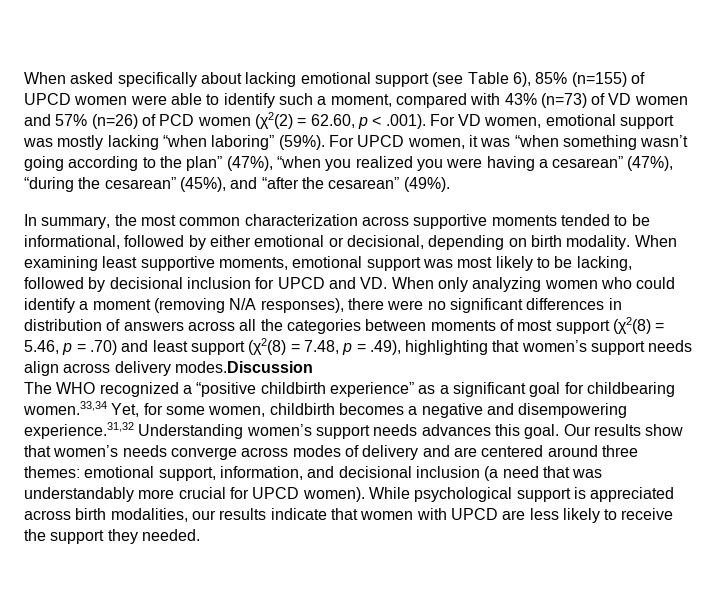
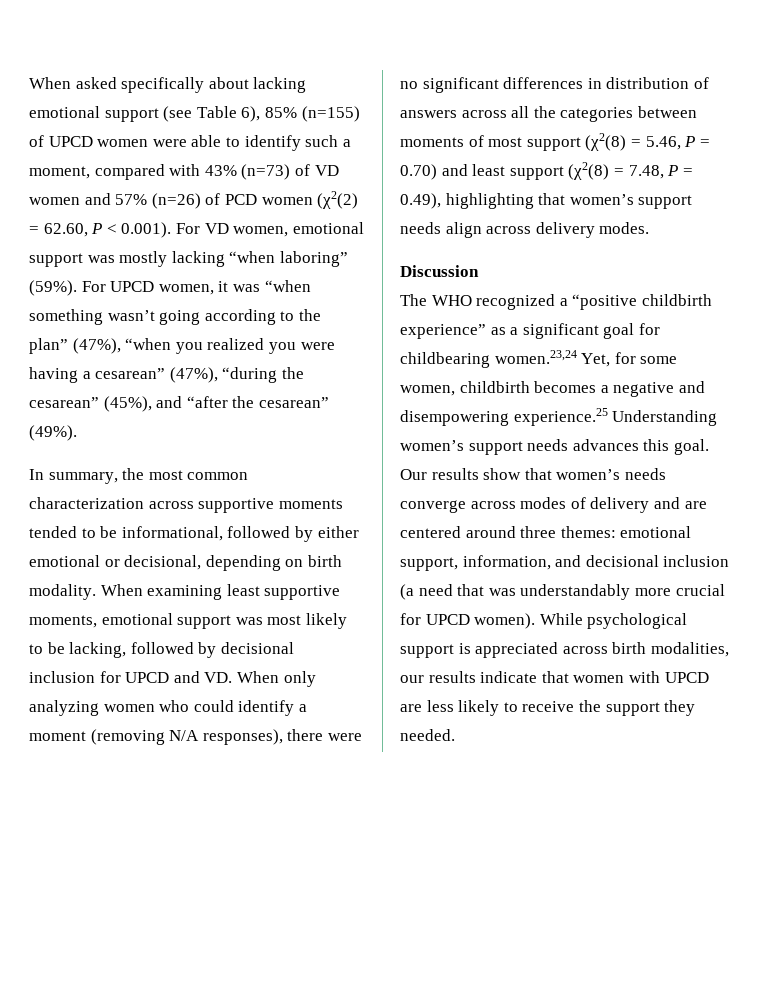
- When asked specifically about lacking emotional support (see Table 6), 85% (n=155) of UPCD women were able to identify such a moment, compared with 43% (n=73) of VD women and 57% (n=26) of PCD women (χ2(2) = 62.60, p < .001). For VD women, emotional support was mostly lacking “when laboring” (59%).
+ When asked specifically about lacking emotional support (see Table 6), 85% (n=155) of UPCD women were able to identify such a moment, compared with 43% (n=73) of VD women and 57% (n=26) of PCD women (χ2(2) = 62.60, P < 0.001). For VD women, emotional support was mostly lacking “when laboring” (59%).
- When examining least supportive moments, emotional support was most likely to be lacking, followed by decisional inclusion for UPCD and VD. When only analyzing women who could identify a moment (removing N/A responses), there were no significant differences in distribution of answers across all the categories between moments of most support (χ2(8) = 5.46, p = .70) and least support (χ2(8) = 7.48, p = .49), highlighting that women’s support needs align across delivery modes.Discussion
+ When examining least supportive moments, emotional support was most likely to be lacking, followed by decisional inclusion for UPCD and VD. When only analyzing women who could identify a moment (removing N/A responses), there were no significant differences in distribution of answers across all the categories between moments of most support (χ2(8) = 5.46, P = 0.70) and least support (χ2(8) = 7.48, P = 0.49), highlighting that women’s support needs align across delivery modes.
+ Discussion
- The WHO recognized a “positive childbirth experience” as a significant goal for childbearing women.33,34 Yet, for some women, childbirth becomes a negative and disempowering experience.31,32 Understanding women’s support needs advances this goal.
+ The WHO recognized a “positive childbirth experience” as a significant goal for childbearing women.23,24 Yet, for some women, childbirth becomes a negative and disempowering experience.25 Understanding women’s support needs advances this goal.

